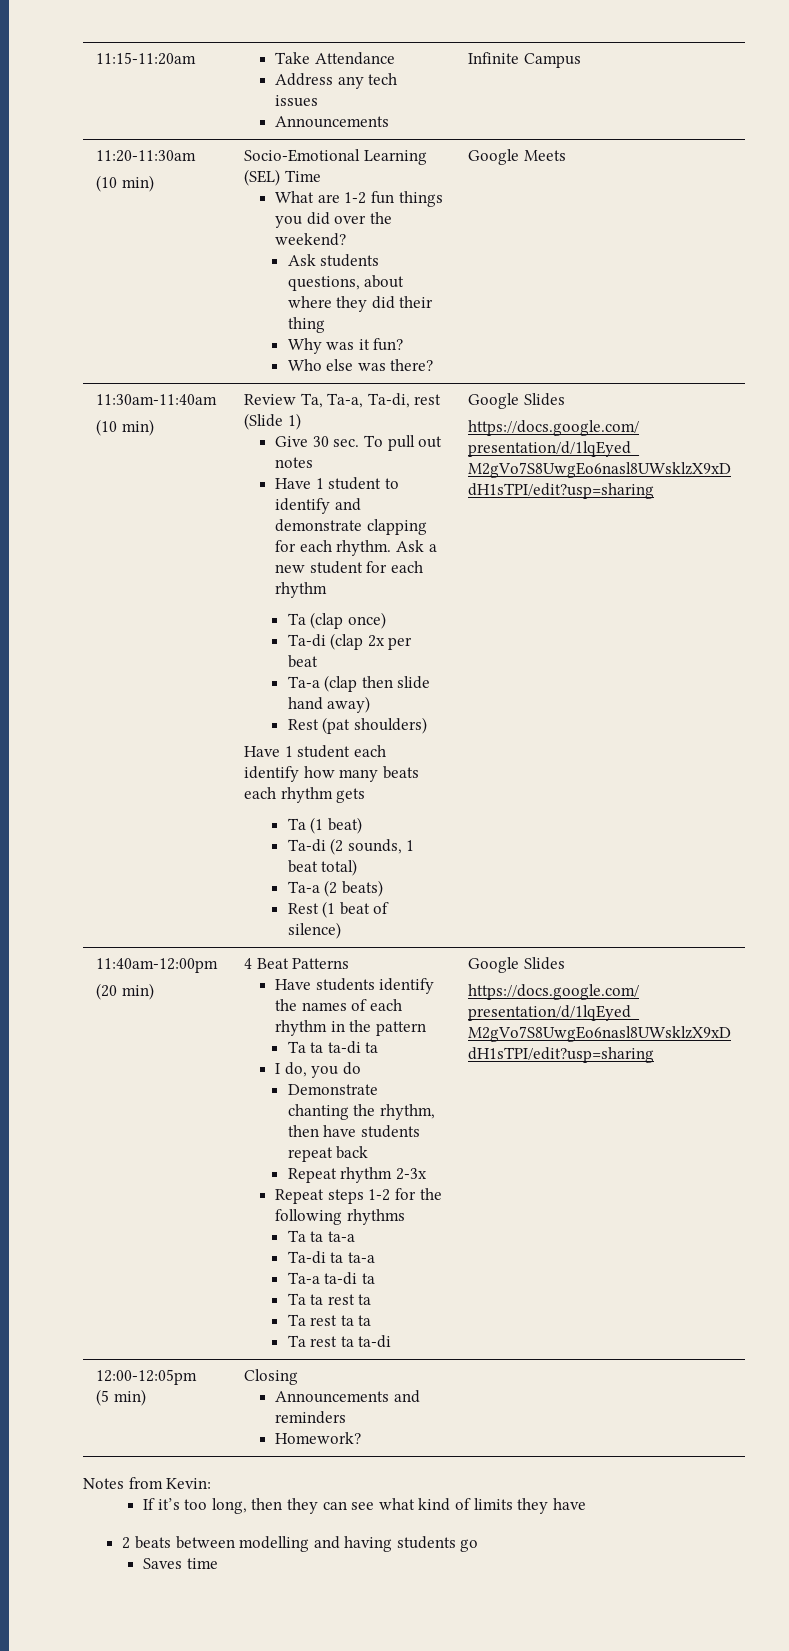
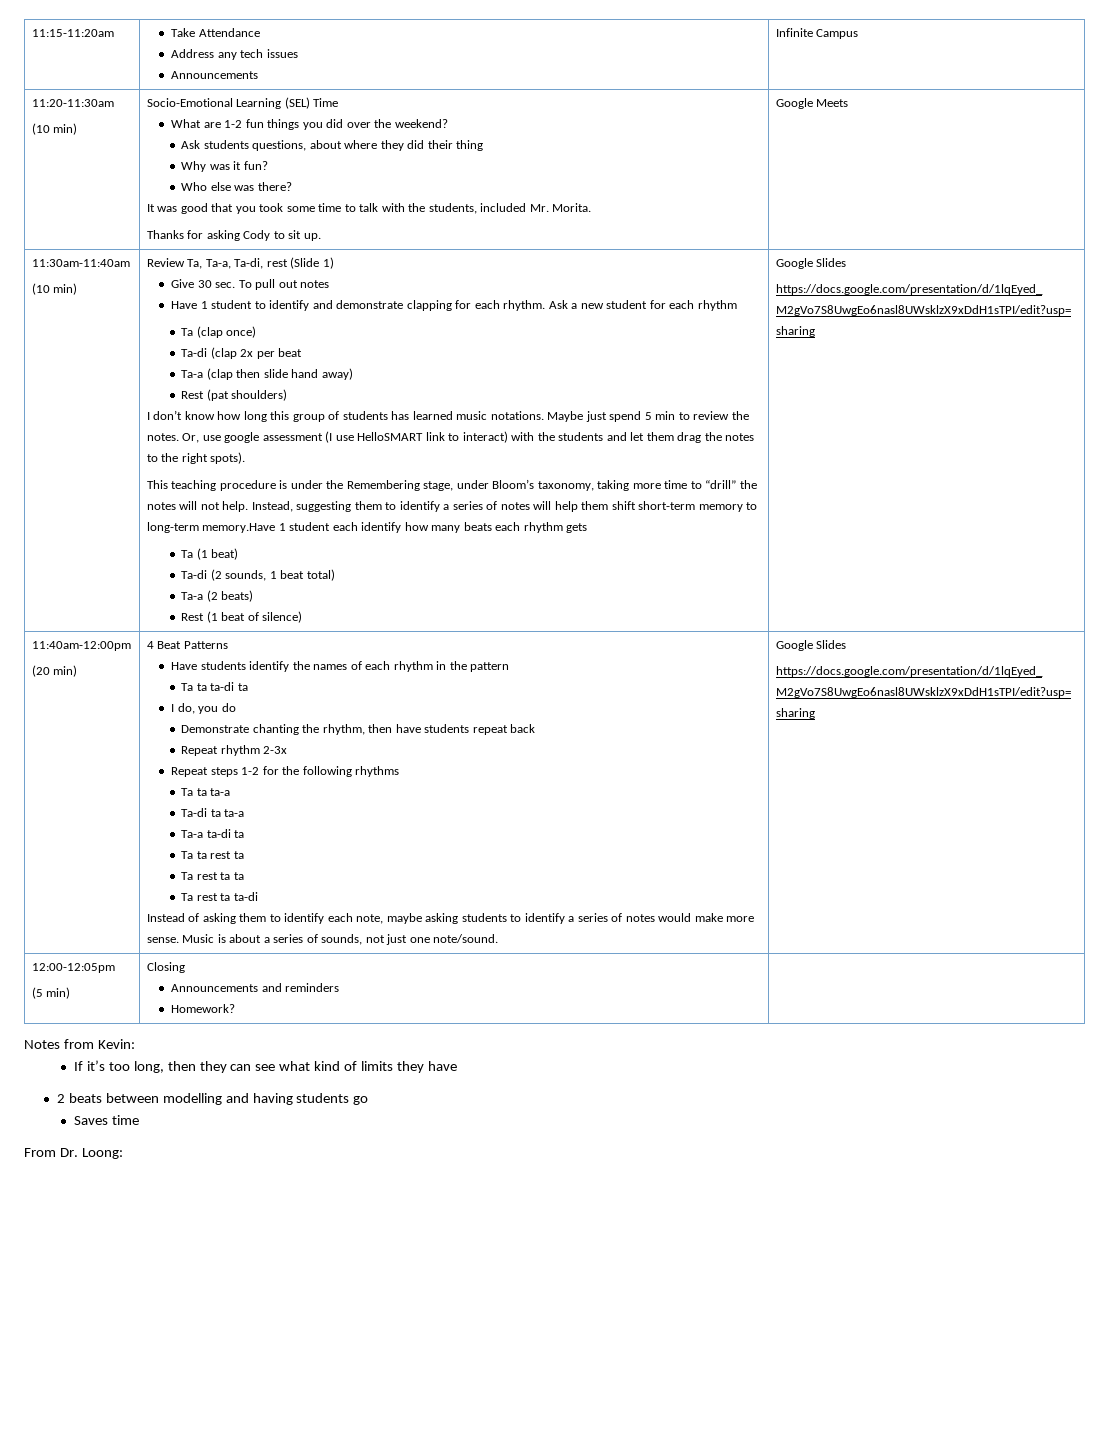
+ It was good that you took some time to talk with the students, included Mr. Morita.
+ Thanks for asking Cody to sit up.
- Have 1 student each identify how many beats each rhythm gets
+ I don’t know how long this group of students has learned music notations. Maybe just spend 5 min to review the notes. Or, use google assessment (I use HelloSMART link to interact) with the students and let them drag the notes to the right spots).
+ This teaching procedure is under the Remembering stage, under Bloom’s taxonomy, taking more time to “drill” the notes will not help. Instead, suggesting them to identify a series of notes will help them shift short-term memory to long-term memory.Have 1 student each identify how many beats each rhythm gets
+ Instead of asking them to identify each note, maybe asking students to identify a series of notes would make more sense. Music is about a series of sounds, not just one note/sound.
+ From Dr. Loong:

